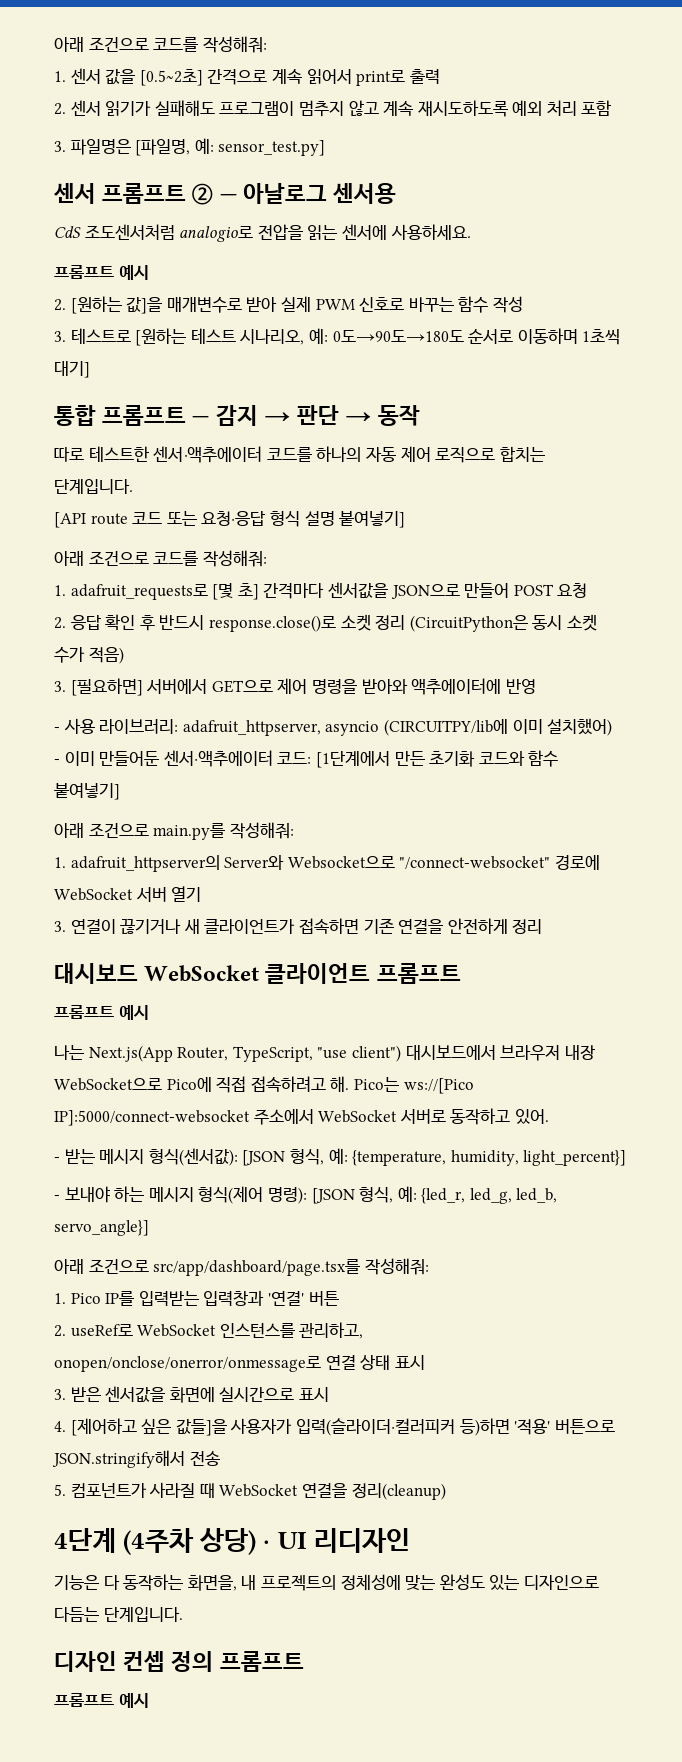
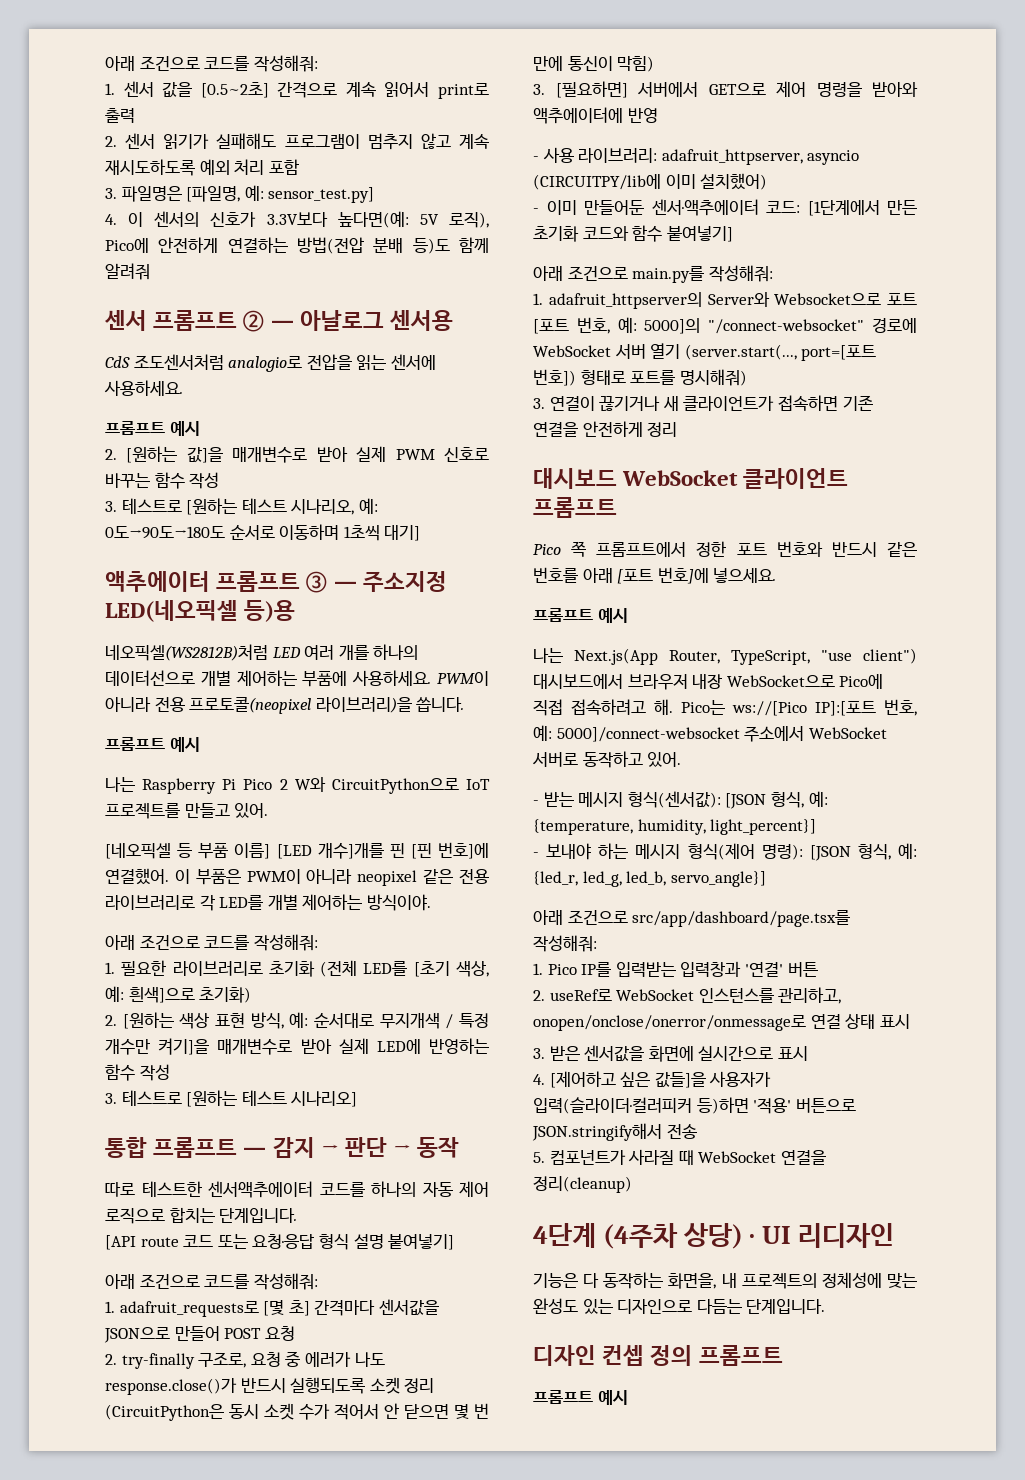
+ 4. 이 센서의 신호가 3.3V보다 높다면(예: 5V 로직), Pico에 안전하게 연결하는 방법(전압 분배 등)도 함께 알려줘
+ 액추에이터 프롬프트 ③ — 주소지정 LED(네오픽셀 등)용
+ 네오픽셀(WS2812B)처럼 LED 여러 개를 하나의 데이터선으로 개별 제어하는 부품에 사용하세요. PWM이 아니라 전용 프로토콜(neopixel 라이브러리)을 씁니다.
+ 프롬프트 예시
+ 나는 Raspberry Pi Pico 2 W와 CircuitPython으로 IoT 프로젝트를 만들고 있어.
+ [네오픽셀 등 부품 이름] [LED 개수]개를 핀 [핀 번호]에 연결했어. 이 부품은 PWM이 아니라 neopixel 같은 전용 라이브러리로 각 LED를 개별 제어하는 방식이야.
+ 아래 조건으로 코드를 작성해줘:
+ 1. 필요한 라이브러리로 초기화 (전체 LED를 [초기 색상, 예: 흰색]으로 초기화)
+ 2. [원하는 색상 표현 방식, 예: 순서대로 무지개색 / 특정 개수만 켜기]을 매개변수로 받아 실제 LED에 반영하는 함수 작성
+ 3. 테스트로 [원하는 테스트 시나리오]
- 2. 응답 확인 후 반드시 response.close()로 소켓 정리 (CircuitPython은 동시 소켓 수가 적음)
+ 2. try-finally 구조로, 요청 중 에러가 나도 response.close()가 반드시 실행되도록 소켓 정리 (CircuitPython은 동시 소켓 수가 적어서 안 닫으면 몇 번 만에 통신이 막힘)
- 1. adafruit_httpserver의 Server와 Websocket으로 "/connect-websocket" 경로에 WebSocket 서버 열기
+ 1. adafruit_httpserver의 Server와 Websocket으로 포트 [포트 번호, 예: 5000]의 "/connect-websocket" 경로에 WebSocket 서버 열기 (server.start(..., port=[포트 번호]) 형태로 포트를 명시해줘)
+ Pico 쪽 프롬프트에서 정한 포트 번호와 반드시 같은 번호를 아래 [포트 번호]에 넣으세요.
- Pico는 ws://[Pico IP]:5000/connect-websocket 주소에서 WebSocket 서버로 동작하고 있어.
+ Pico는 ws://[Pico IP]:[포트 번호, 예: 5000]/connect-websocket 주소에서 WebSocket 서버로 동작하고 있어.

